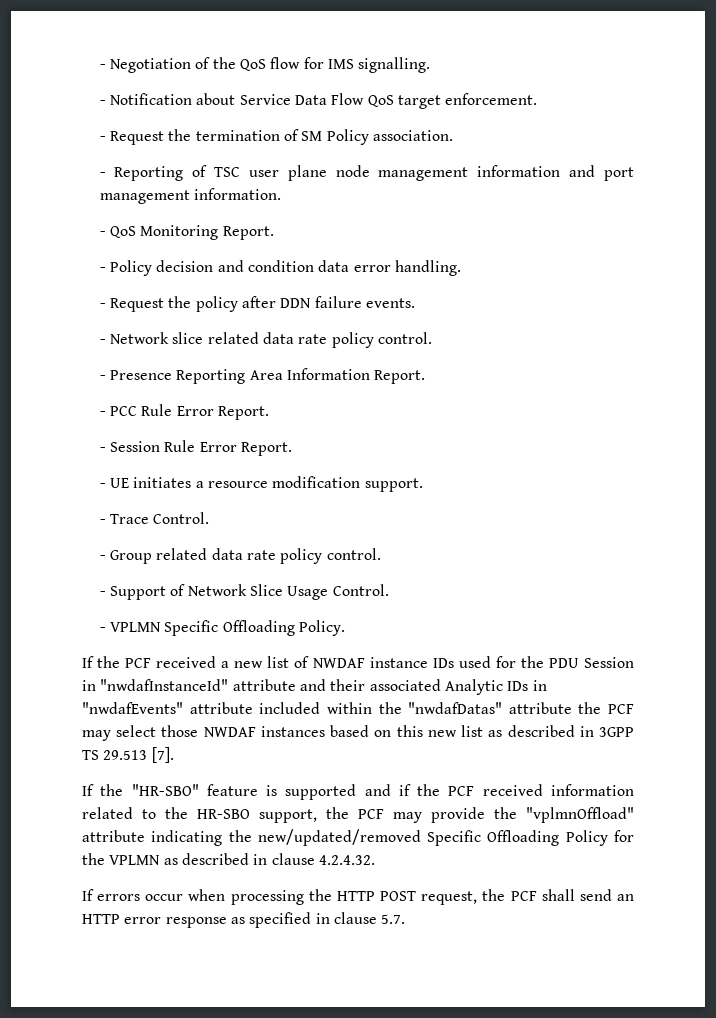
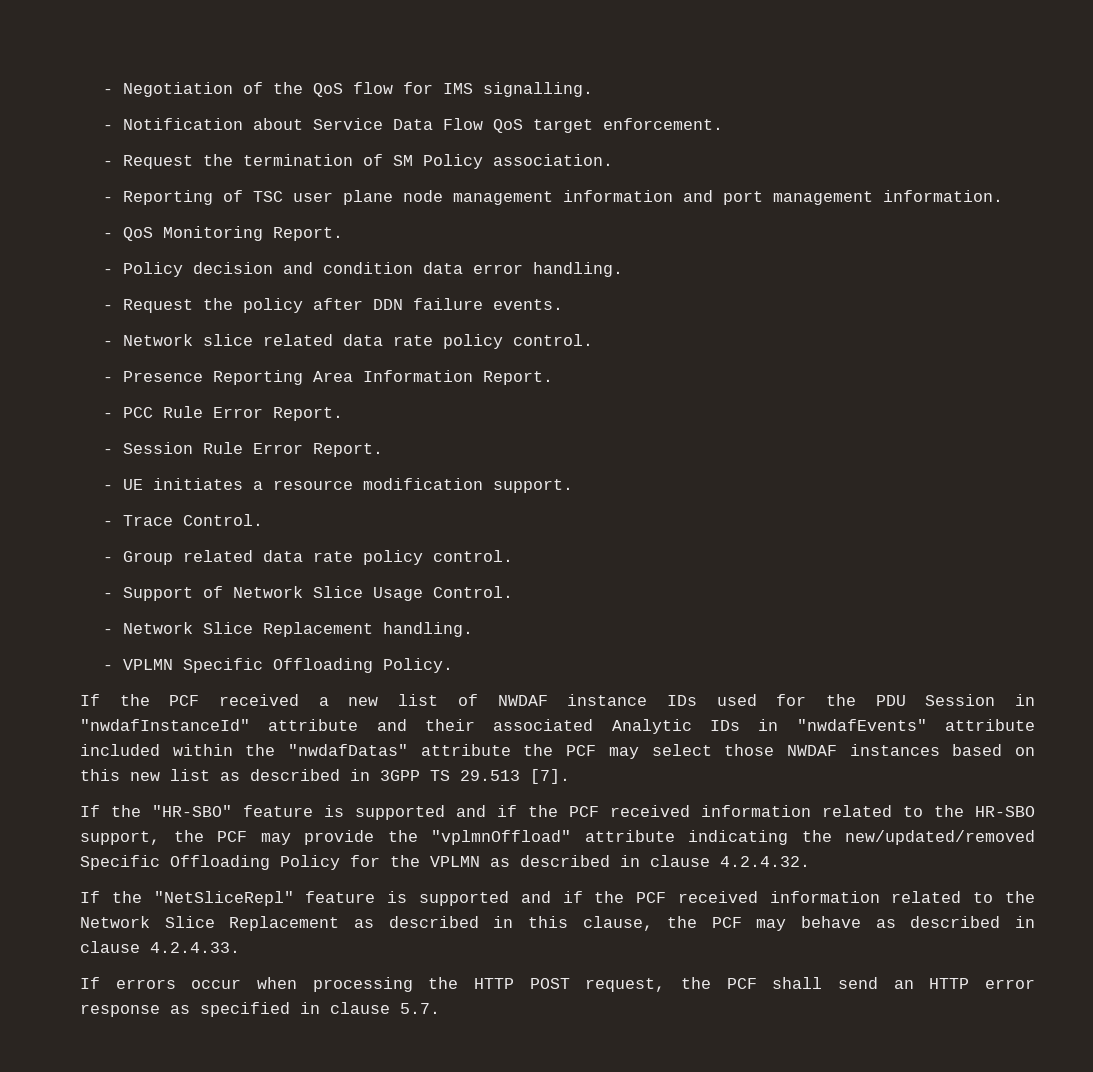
+ - Network Slice Replacement handling.
+ If the "NetSliceRepl" feature is supported and if the PCF received information related to the Network Slice Replacement as described in this clause, the PCF may behave as described in clause 4.2.4.33.

